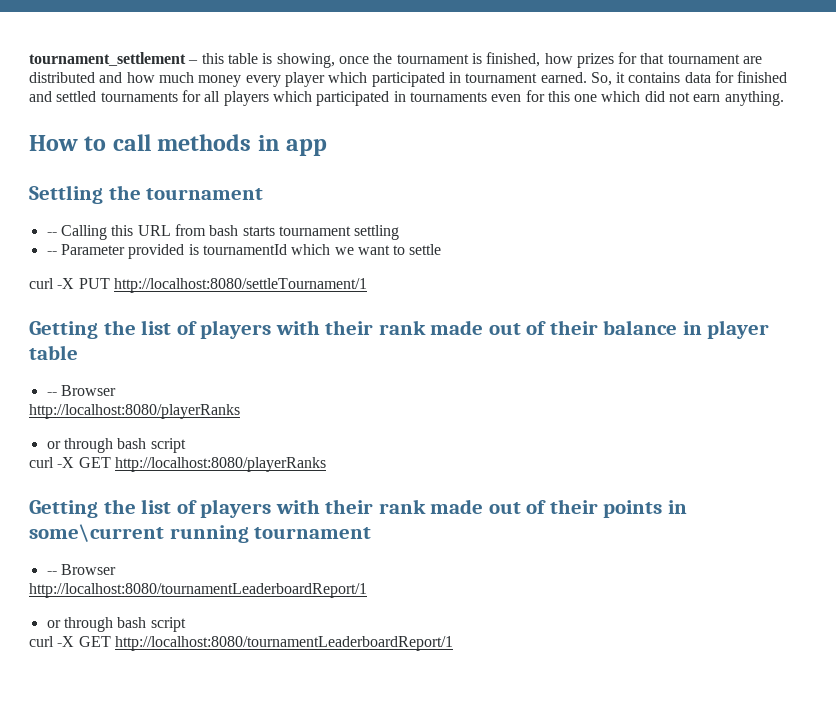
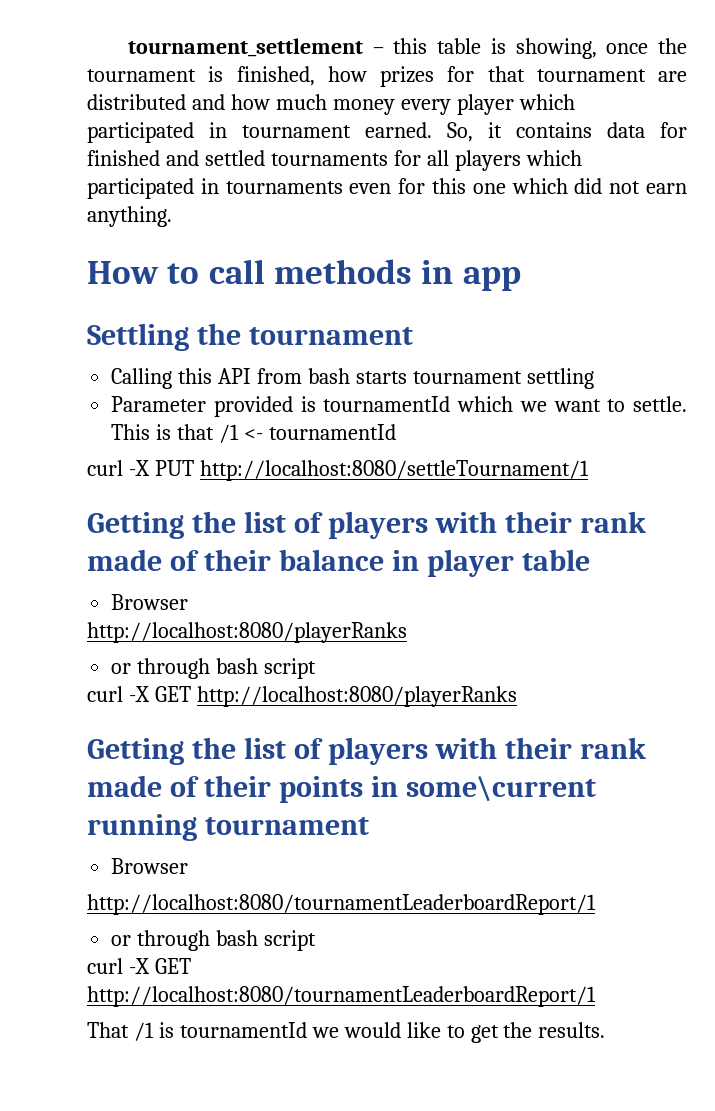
- -- Calling this URL from bash starts tournament settling
+ Calling this API from bash starts tournament settling
- -- Parameter provided is tournamentId which we want to settle
+ Parameter provided is tournamentId which we want to settle. This is that /1 <- tournamentId
- Getting the list of players with their rank made out of their balance in player table
- -- Browser
+ Getting the list of players with their rank made of their balance in player table
+ Browser
- Getting the list of players with their rank made out of their points in some\current running tournament
- -- Browser
+ Getting the list of players with their rank made of their points in some\current running tournament
+ Browser
+ That /1 is tournamentId we would like to get the results.

